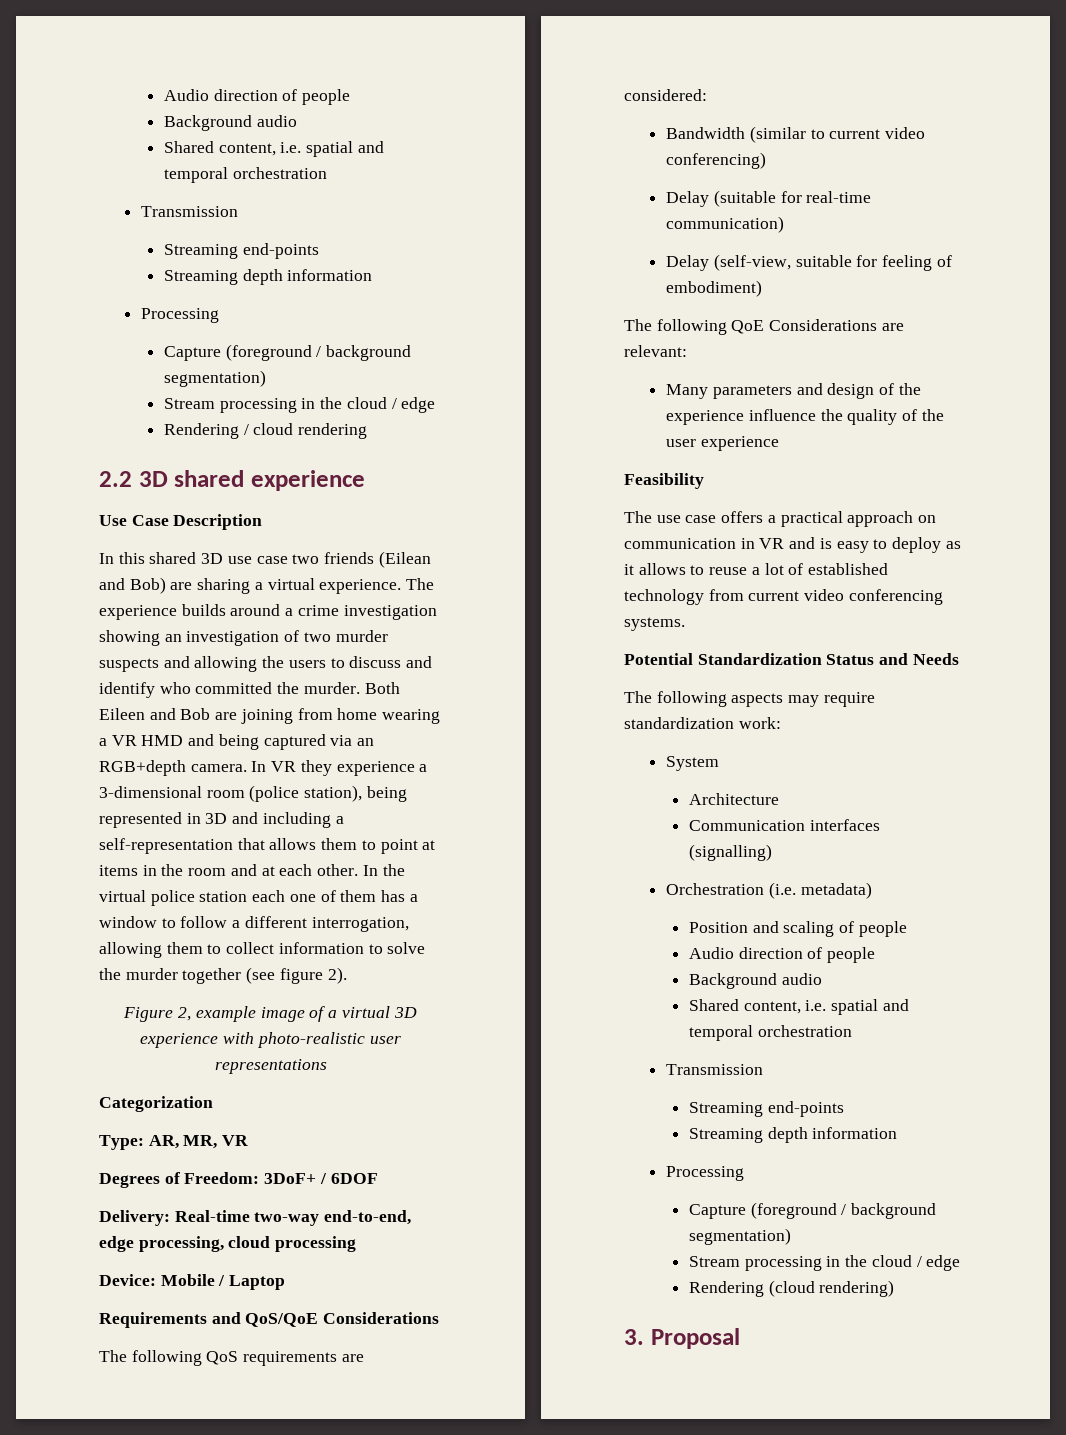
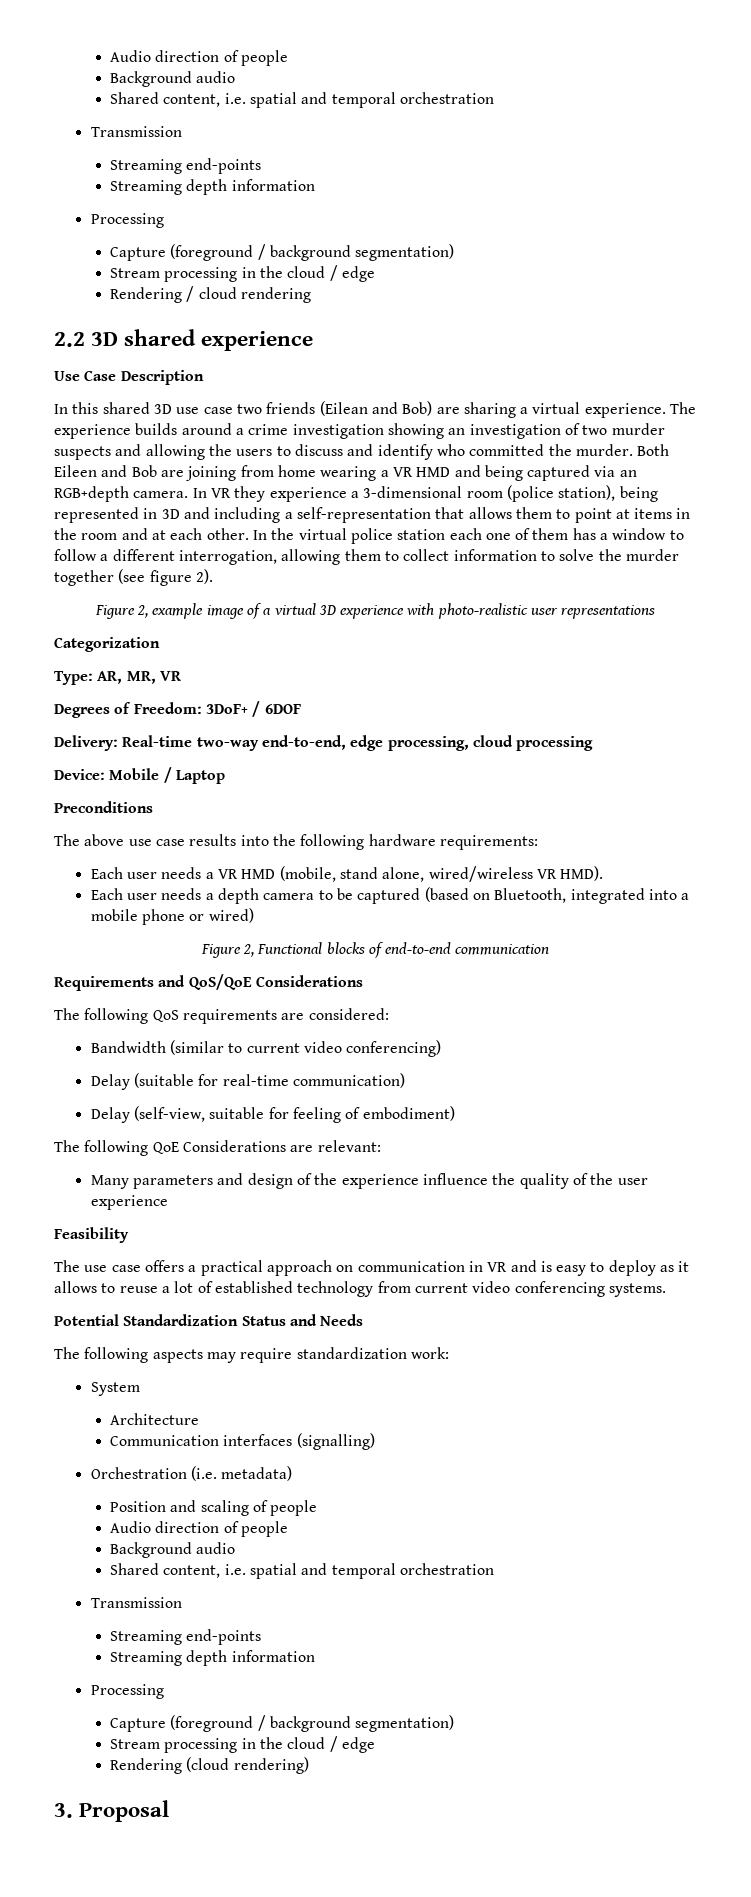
+ Preconditions
+ The above use case results into the following hardware requirements:
+ Each user needs a VR HMD (mobile, stand alone, wired/wireless VR HMD).
+ Each user needs a depth camera to be captured (based on Bluetooth, integrated into a mobile phone or wired)
+ Figure 2, Functional blocks of end-to-end communication

